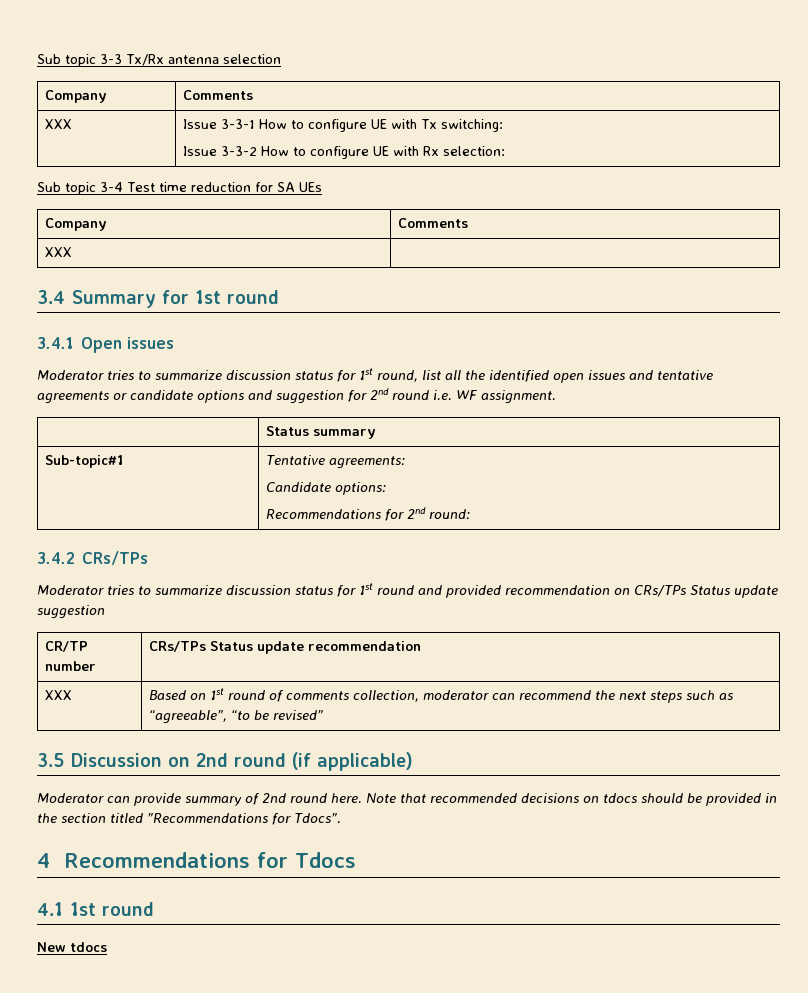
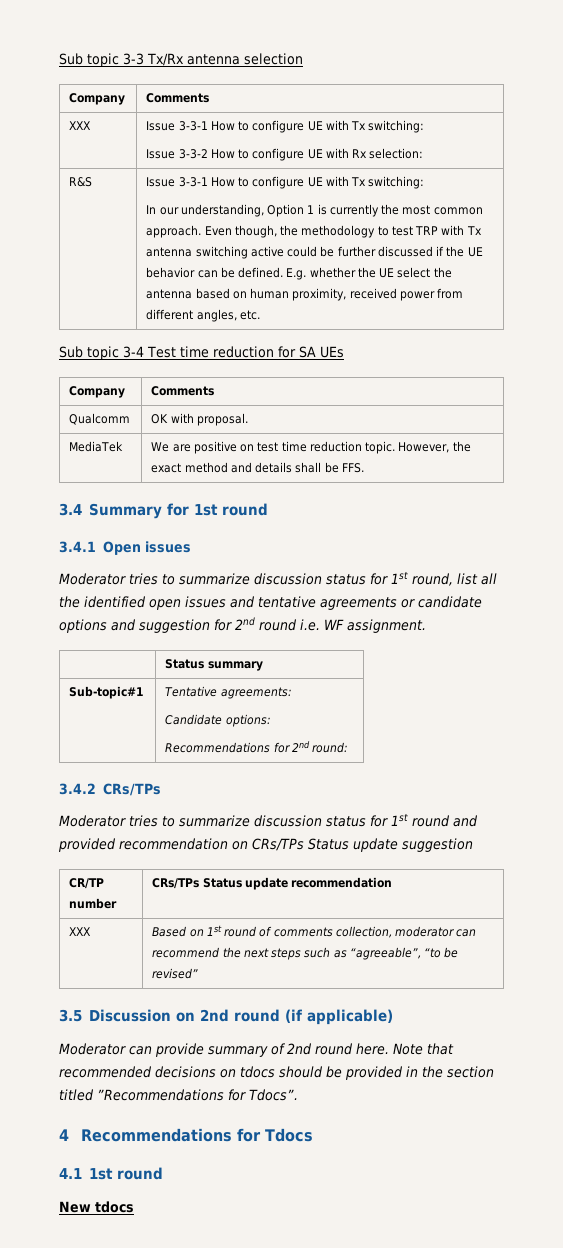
+ R&S | Issue 3-3-1 How to configure UE with Tx switching:
+ In our understanding, Option 1 is currently the most common approach. Even though, the methodology to test TRP with Tx antenna switching active could be further discussed if the UE behavior can be defined. E.g. whether the UE select the antenna based on human proximity, received power from different angles, etc.
  Sub topic 3-4 Test time reduction for SA UEs
  Company | Comments
- XXX |
+ Qualcomm | OK with proposal.
+ MediaTek | We are positive on test time reduction topic. However, the exact method and details shall be FFS.

